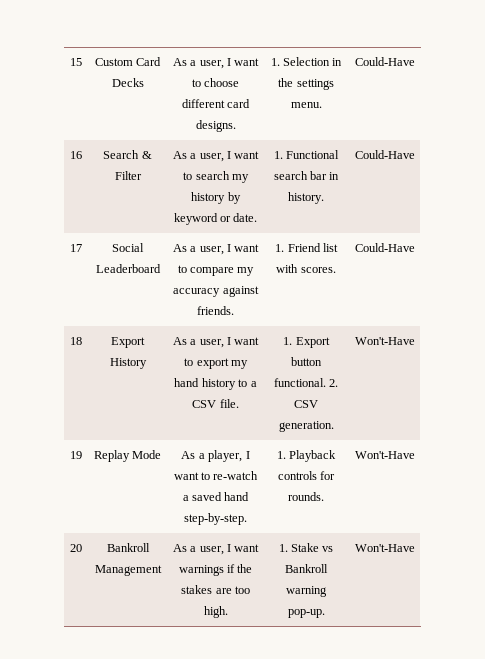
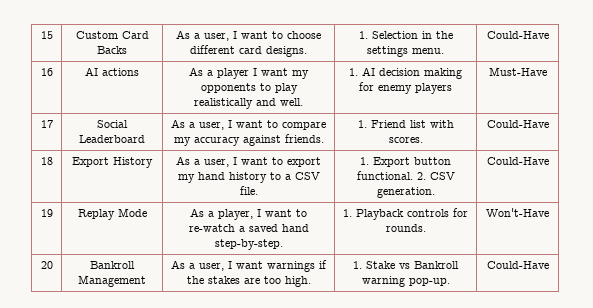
- 15 | Custom Card Decks | As a user, I want to choose different card designs. | 1. Selection in the settings menu. | Could-Have
+ 15 | Custom Card Backs | As a user, I want to choose different card designs. | 1. Selection in the settings menu. | Could-Have
- 16 | Search & Filter | As a user, I want to search my history by keyword or date. | 1. Functional search bar in history. | Could-Have
+ 16 | AI actions | As a player I want my opponents to play realistically and well. | 1. AI decision making for enemy players | Must-Have
- 18 | Export History | As a user, I want to export my hand history to a CSV file. | 1. Export button functional. 2. CSV generation. | Won't-Have
+ 18 | Export History | As a user, I want to export my hand history to a CSV file. | 1. Export button functional. 2. CSV generation. | Could-Have
- 20 | Bankroll Management | As a user, I want warnings if the stakes are too high. | 1. Stake vs Bankroll warning pop-up. | Won't-Have
+ 20 | Bankroll Management | As a user, I want warnings if the stakes are too high. | 1. Stake vs Bankroll warning pop-up. | Could-Have

